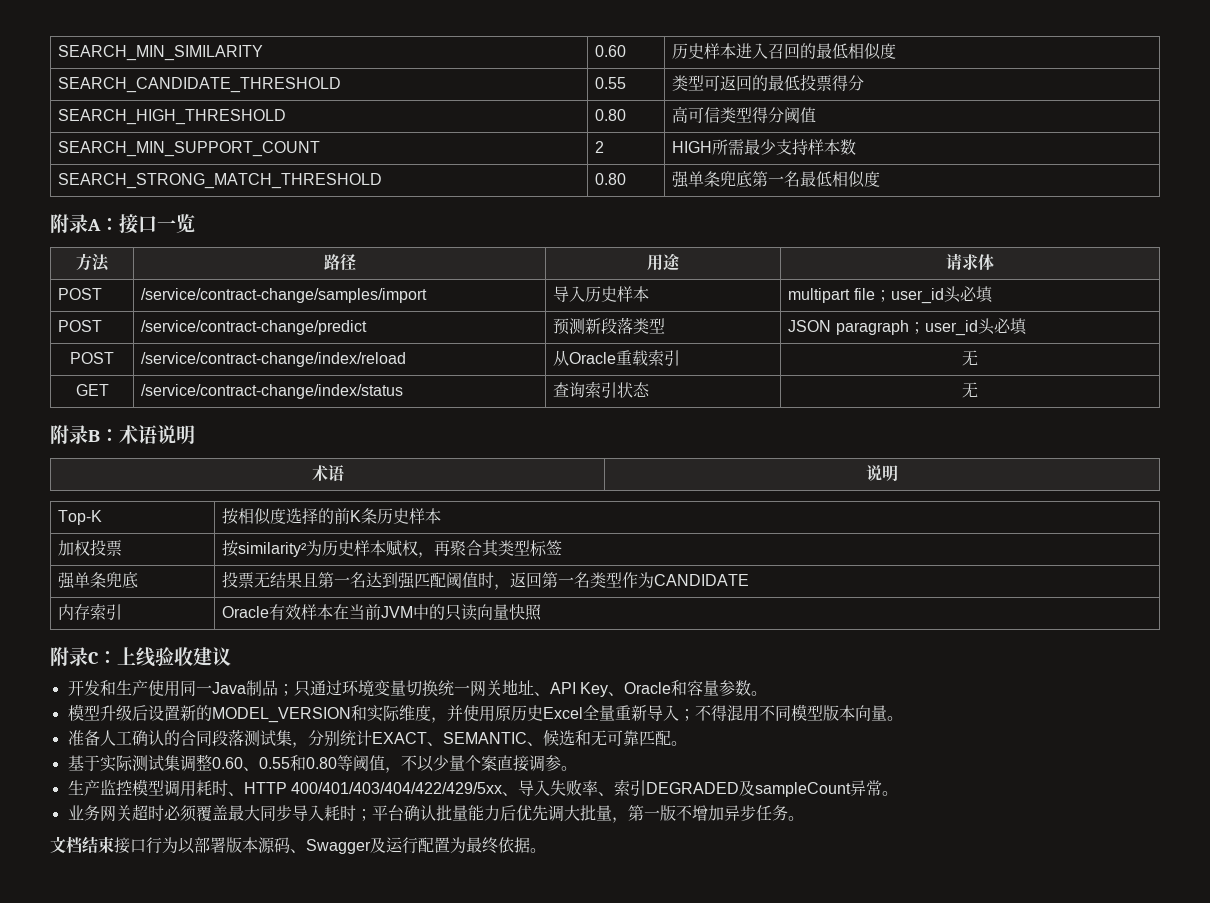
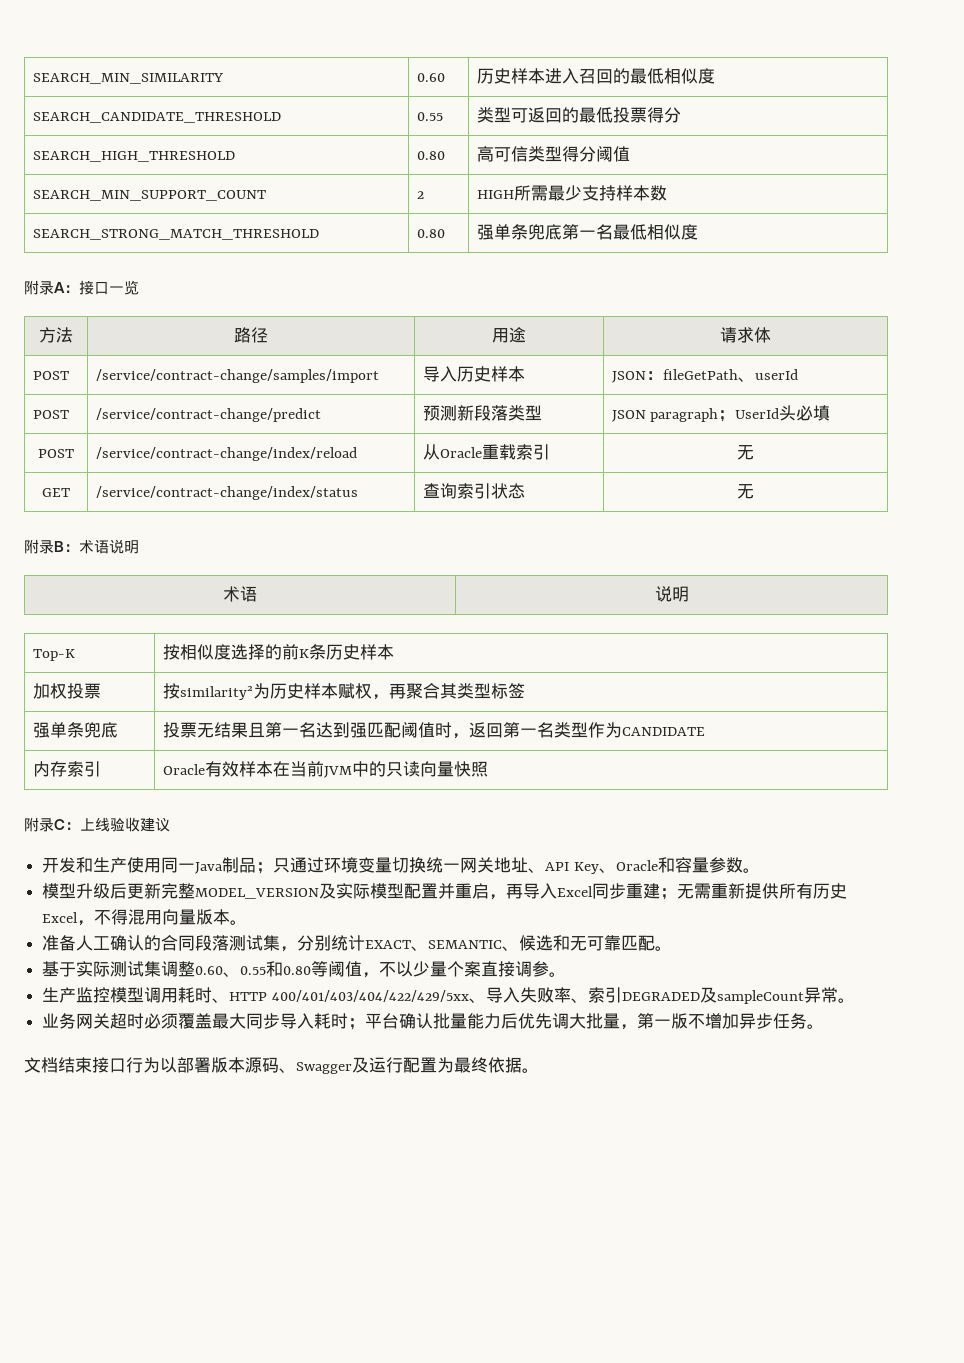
- POST | /service/contract-change/samples/import | 导入历史样本 | multipart file；user_id头必填
+ POST | /service/contract-change/samples/import | 导入历史样本 | JSON：fileGetPath、userId
- POST | /service/contract-change/predict | 预测新段落类型 | JSON paragraph；user_id头必填
+ POST | /service/contract-change/predict | 预测新段落类型 | JSON paragraph；UserId头必填
- 模型升级后设置新的MODEL_VERSION和实际维度，并使用原历史Excel全量重新导入；不得混用不同模型版本向量。
+ 模型升级后更新完整MODEL_VERSION及实际模型配置并重启，再导入Excel同步重建；无需重新提供所有历史Excel，不得混用向量版本。

